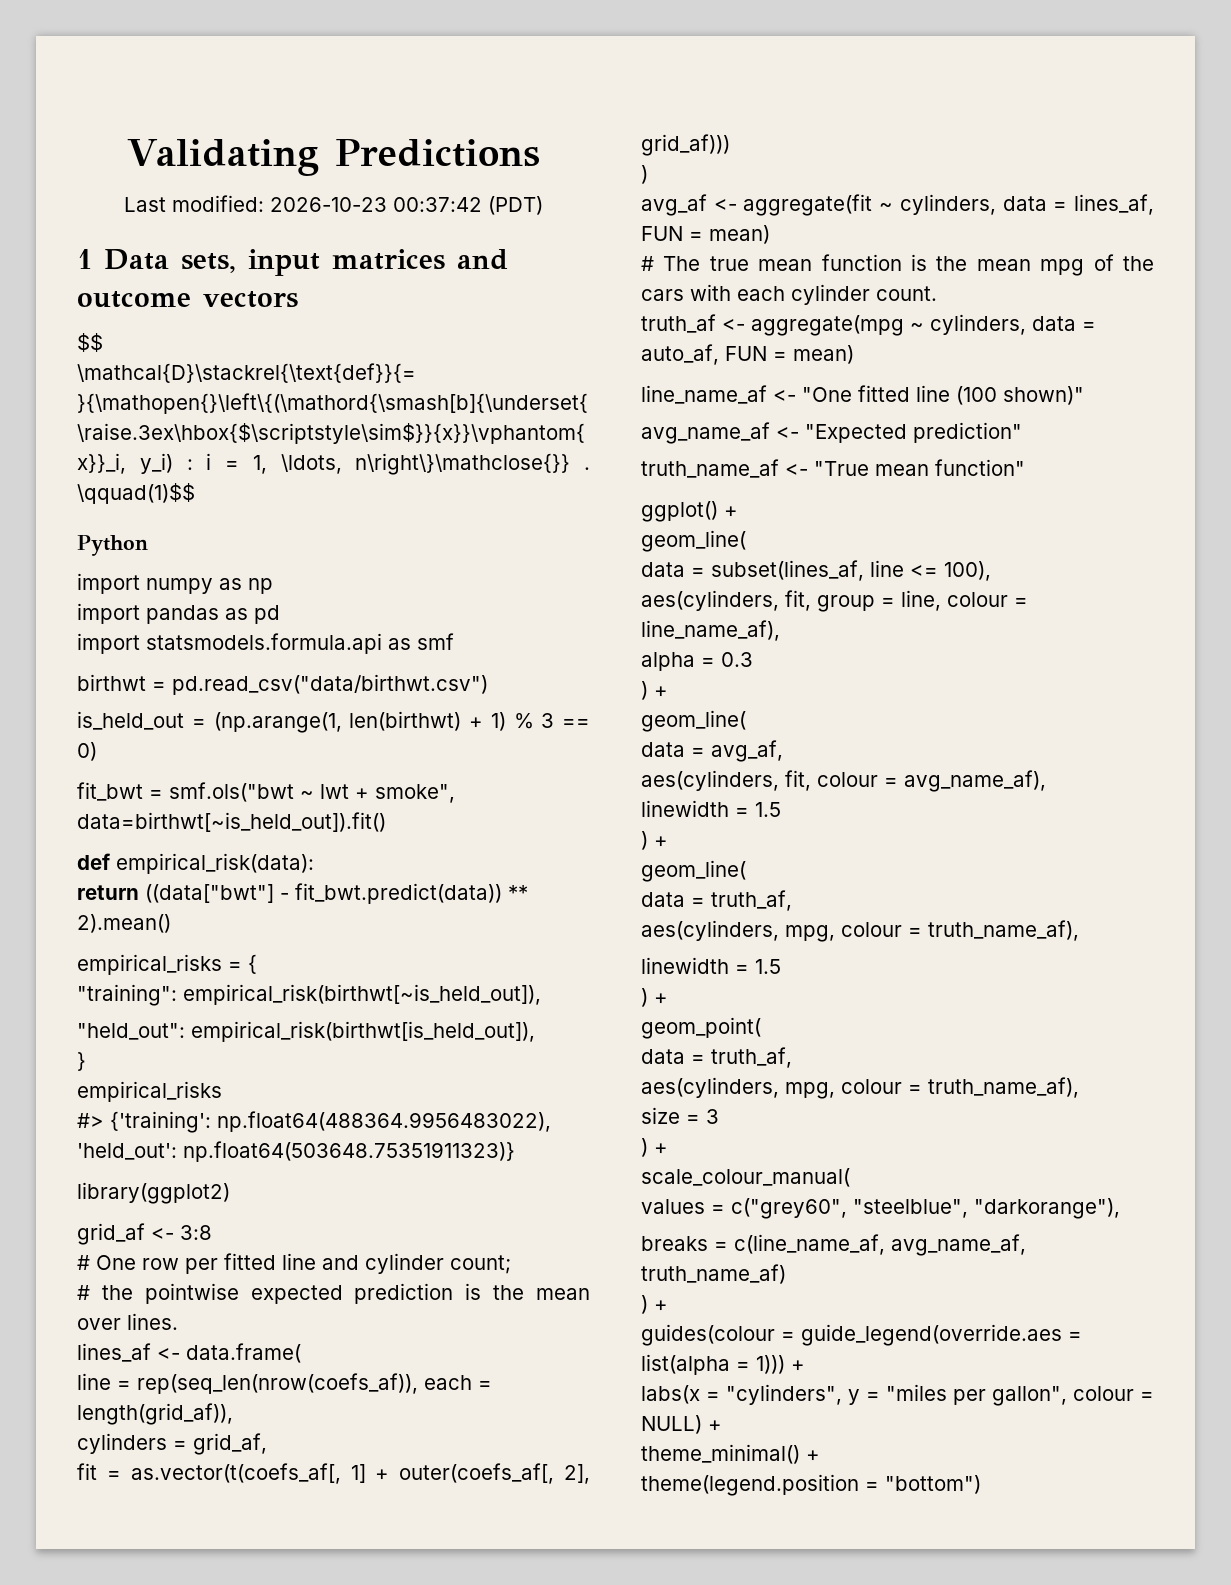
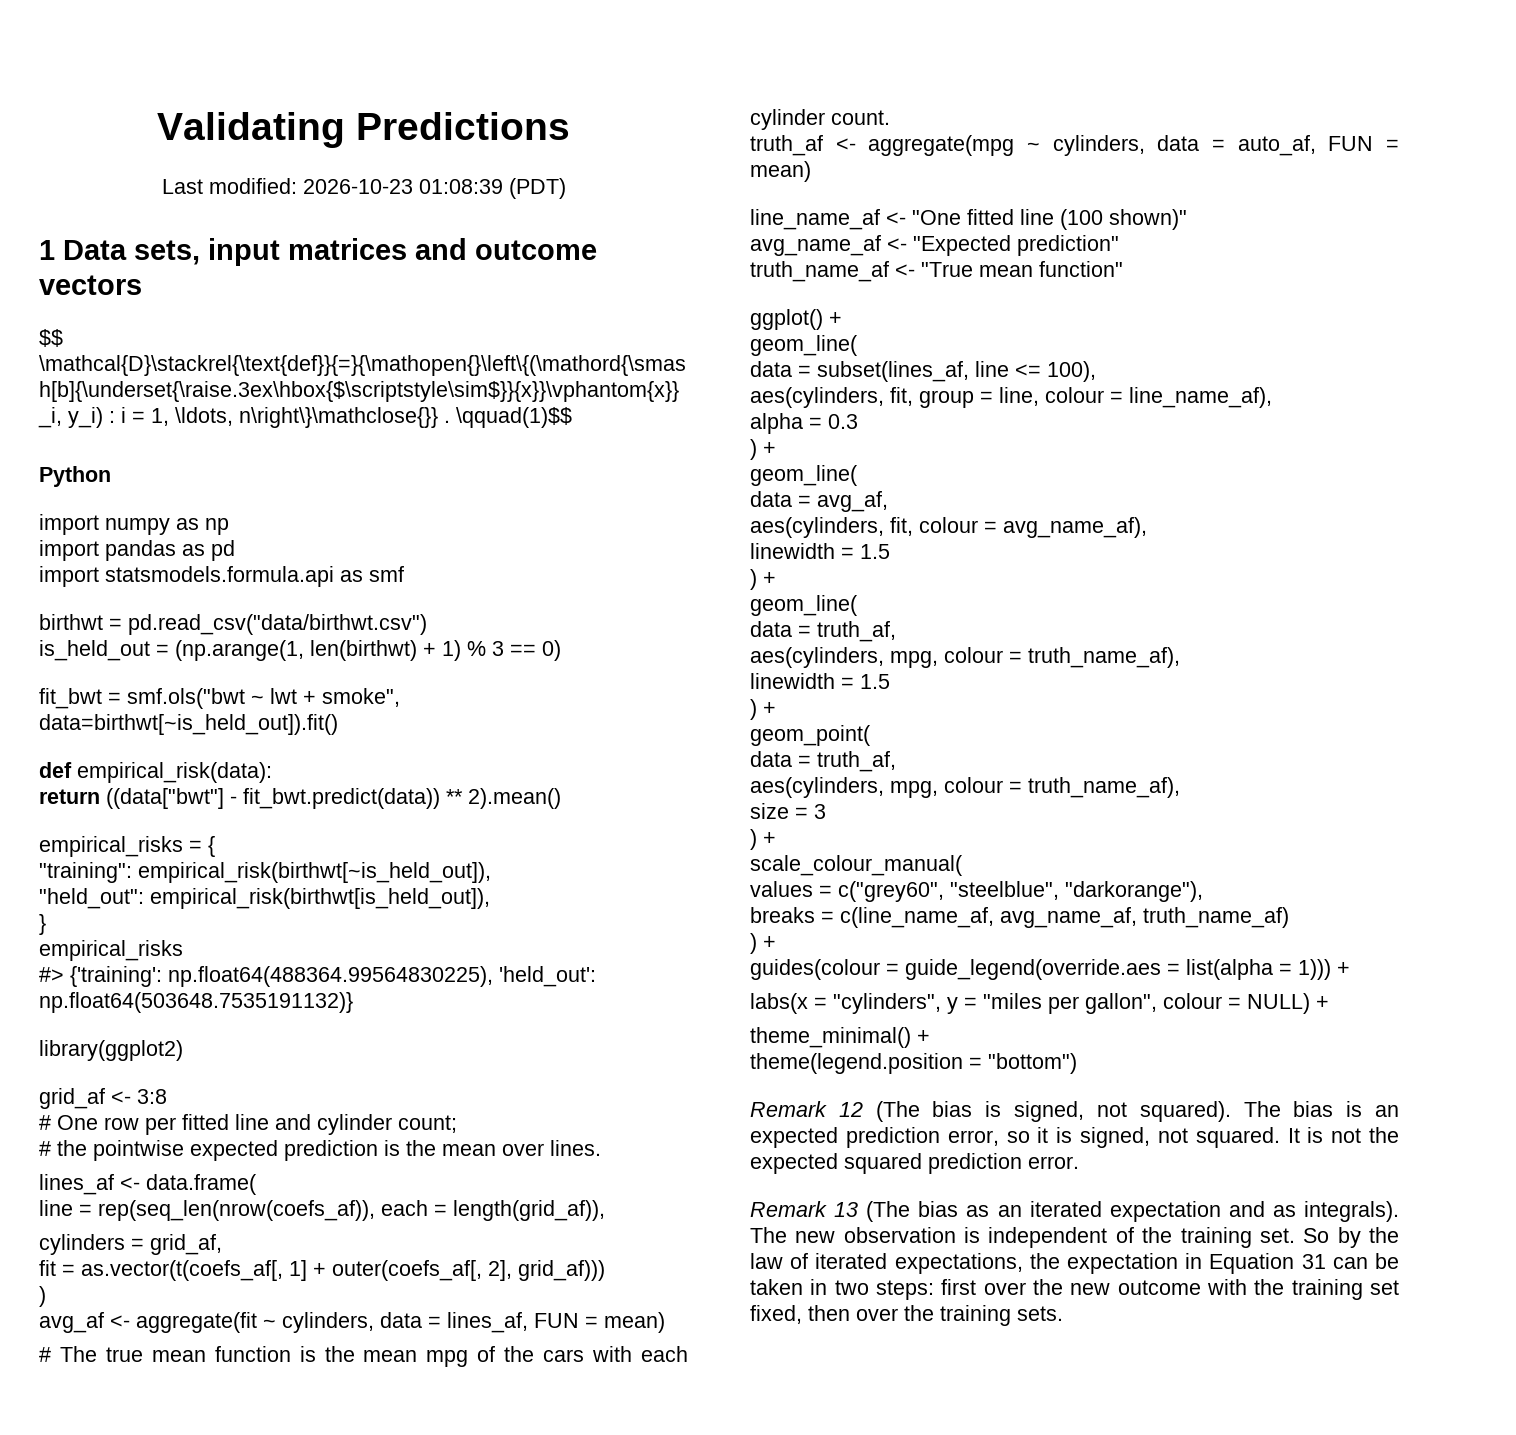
- Last modified: 2026-10-23 00:37:42 (PDT)
+ Last modified: 2026-10-23 01:08:39 (PDT)
- #> {'training': np.float64(488364.9956483022), 'held_out': np.float64(503648.75351911323)}
+ #> {'training': np.float64(488364.99564830225), 'held_out': np.float64(503648.7535191132)}
+ Remark 12 (The bias is signed, not squared). The bias is an expected prediction error, so it is signed, not squared. It is not the expected squared prediction error.
+ Remark 13 (The bias as an iterated expectation and as integrals). The new observation is independent of the training set. So by the law of iterated expectations, the expectation in Equation 31 can be taken in two steps: first over the new outcome with the training set fixed, then over the training sets.

